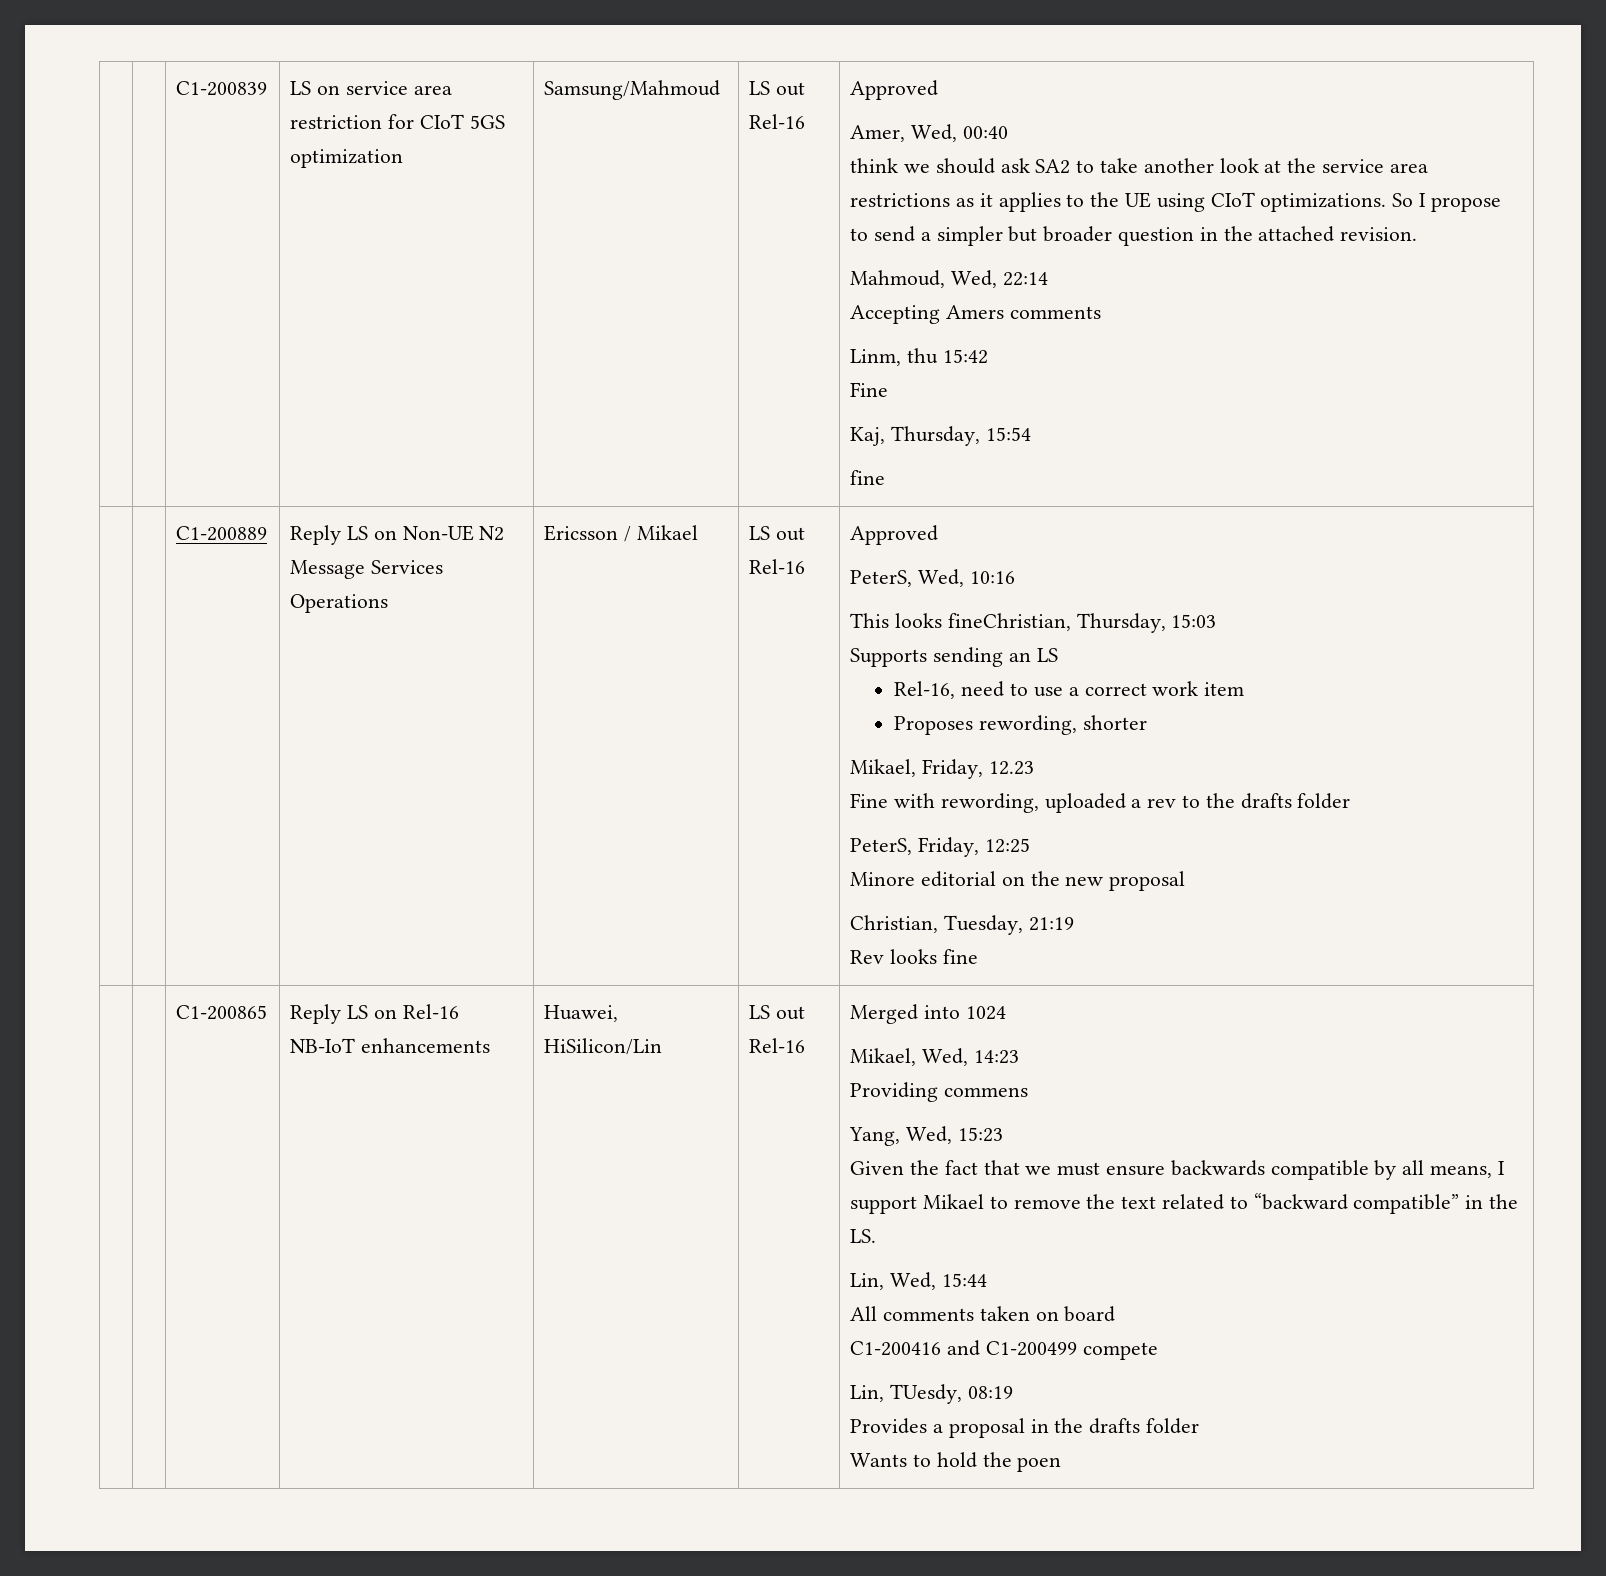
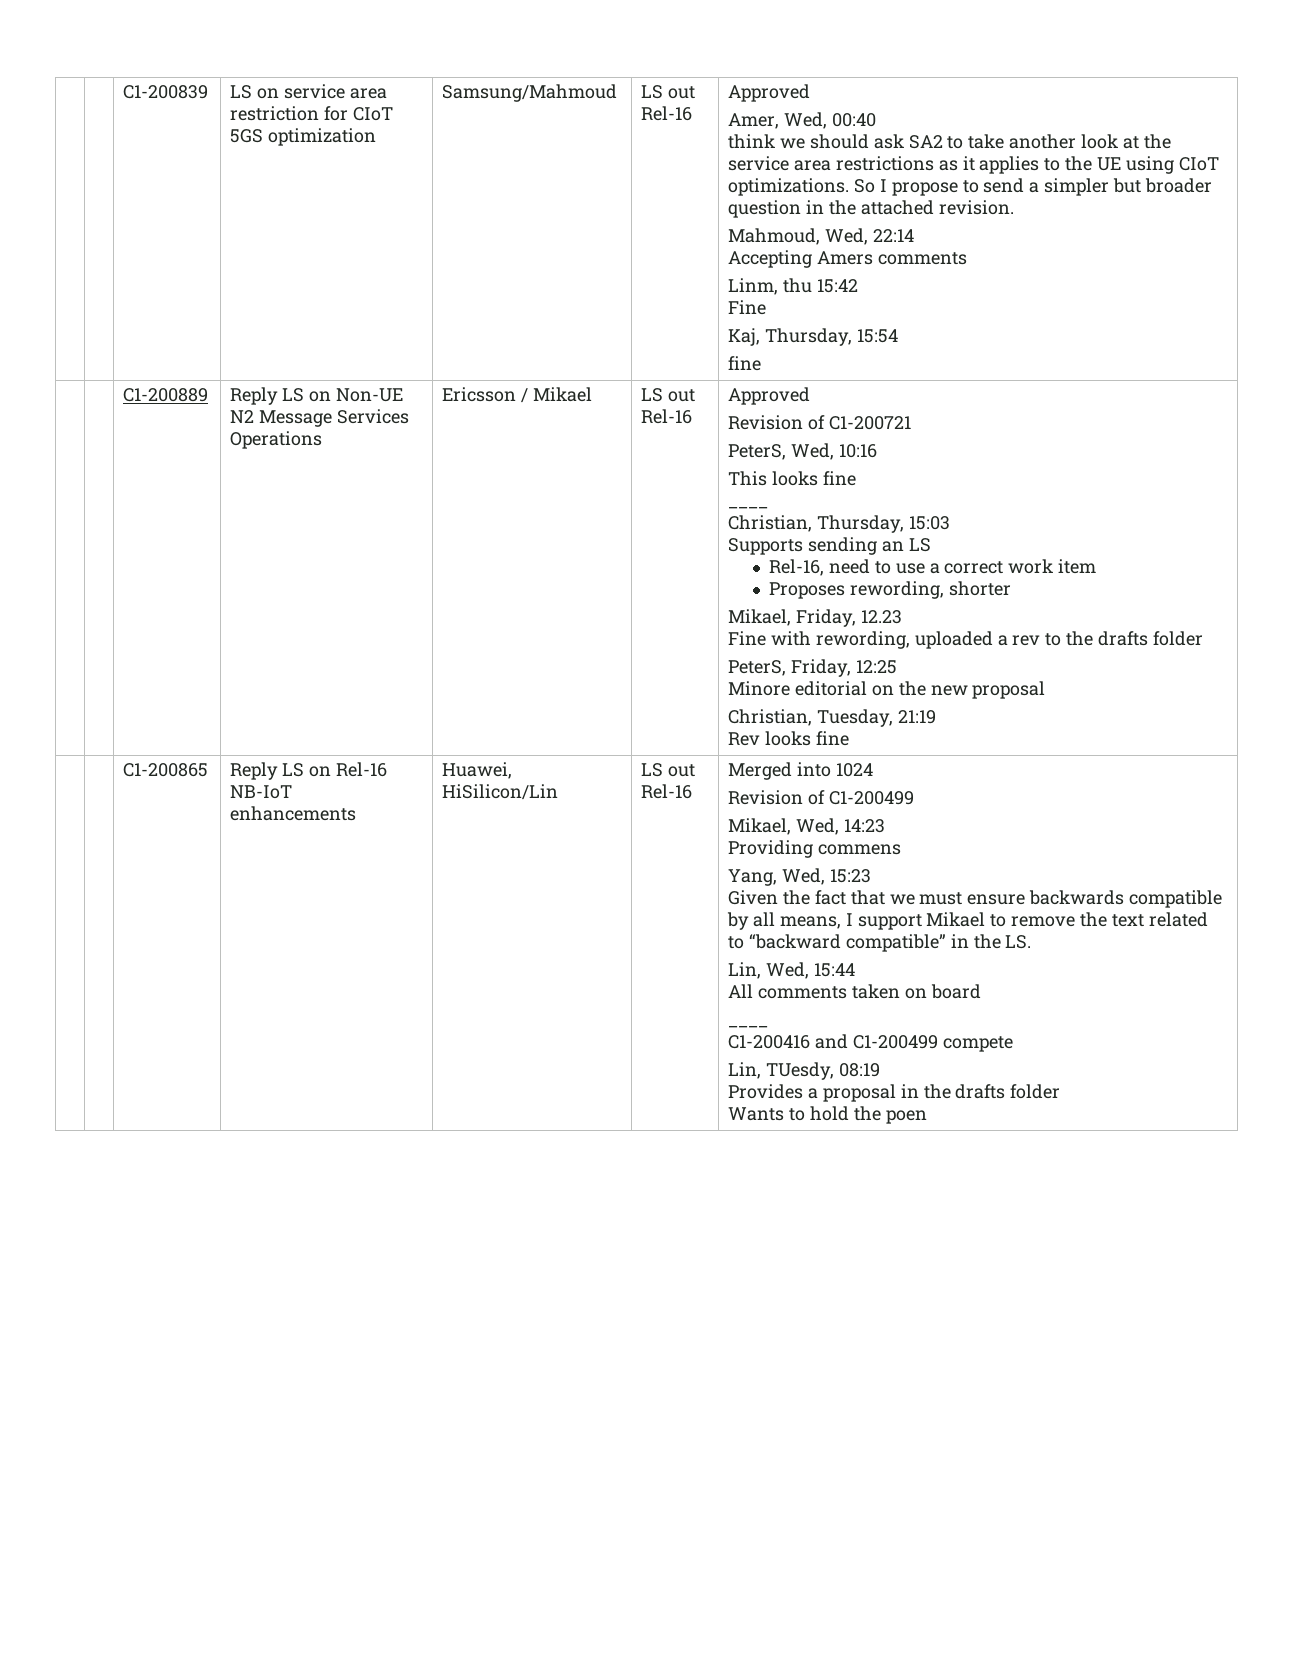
+ Revision of C1-200721
- This looks fineChristian, Thursday, 15:03
+ This looks fine
+ ____
+ Christian, Thursday, 15:03
+ Revision of C1-200499
  All comments taken on board
+ ____

